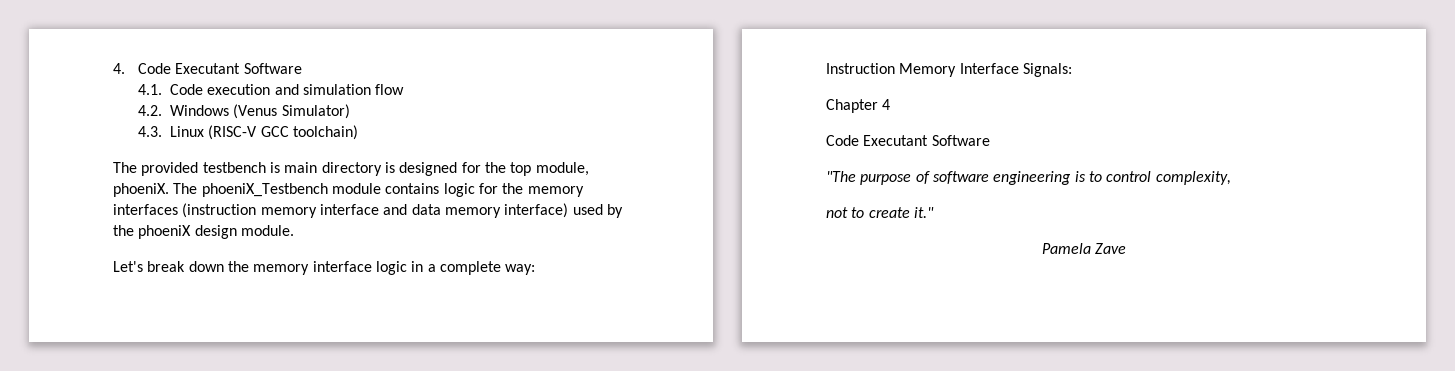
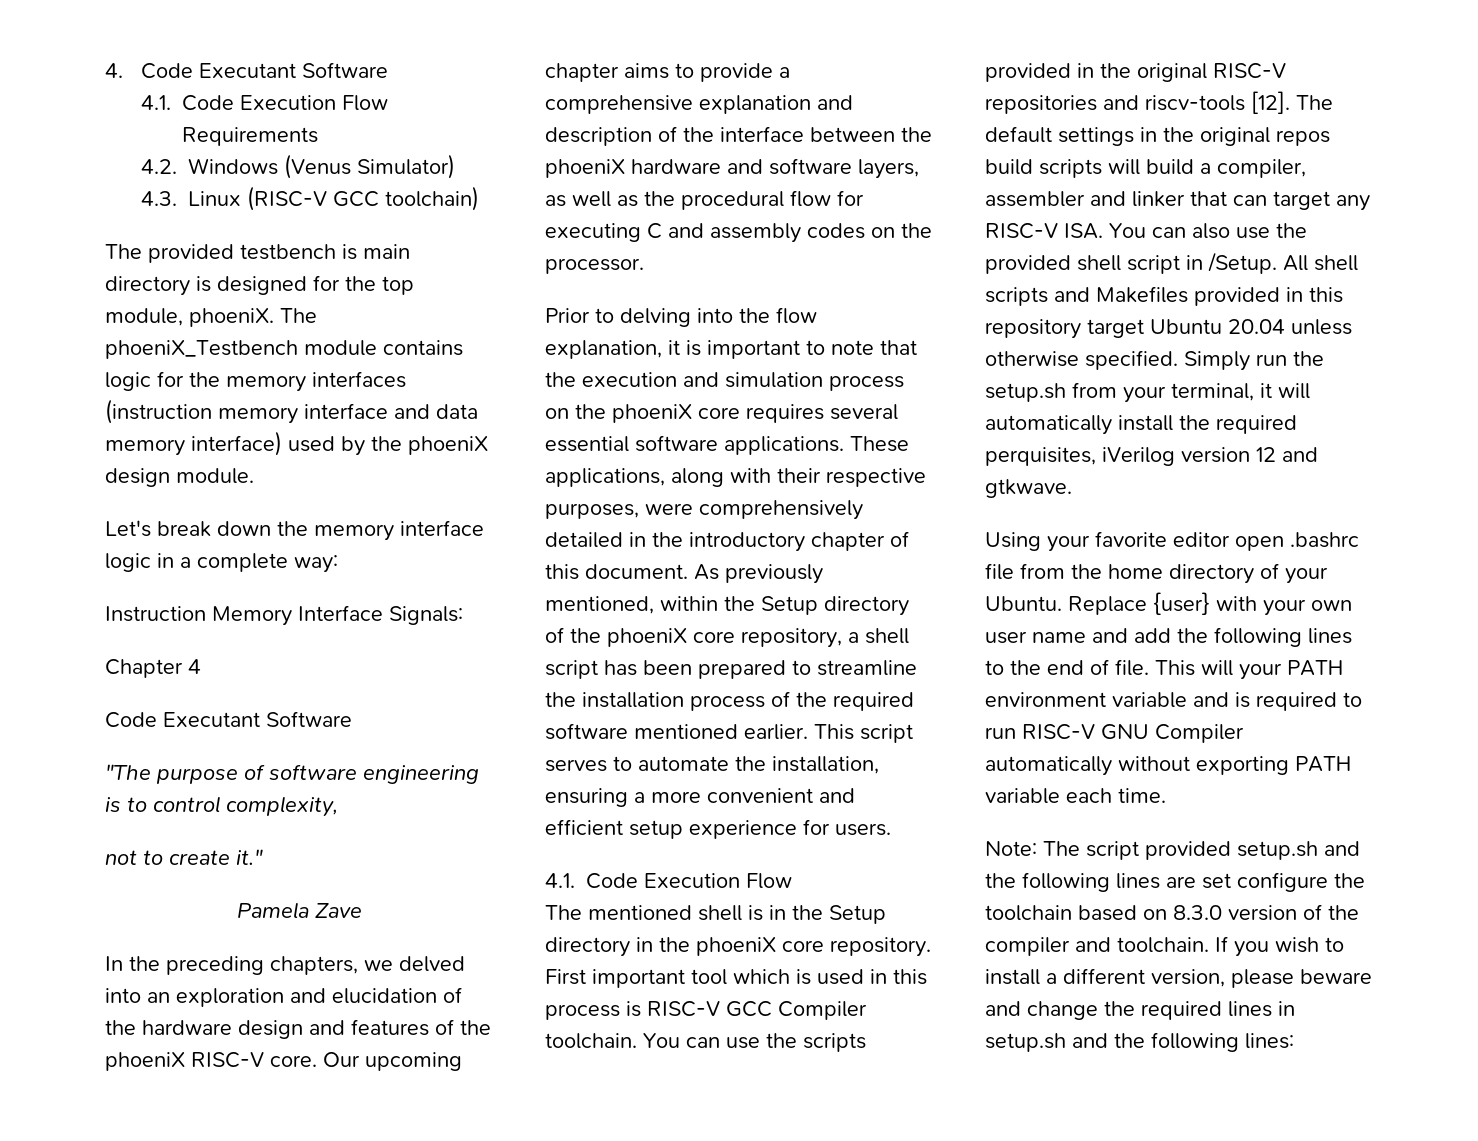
- 4.1. Code execution and simulation flow
+ 4.1. Code Execution Flow Requirements
+ In the preceding chapters, we delved into an exploration and elucidation of the hardware design and features of the phoeniX RISC-V core. Our upcoming chapter aims to provide a comprehensive explanation and description of the interface between the phoeniX hardware and software layers, as well as the procedural flow for executing C and assembly codes on the processor.
+ Prior to delving into the flow explanation, it is important to note that the execution and simulation process on the phoeniX core requires several essential software applications. These applications, along with their respective purposes, were comprehensively detailed in the introductory chapter of this document. As previously mentioned, within the Setup directory of the phoeniX core repository, a shell script has been prepared to streamline the installation process of the required software mentioned earlier. This script serves to automate the installation, ensuring a more convenient and efficient setup experience for users.
+ 4.1. Code Execution Flow
+ The mentioned shell is in the Setup directory in the phoeniX core repository. First important tool which is used in this process is RISC-V GCC Compiler toolchain. You can use the scripts provided in the original RISC-V repositories and riscv-tools [12]. The default settings in the original repos build scripts will build a compiler, assembler and linker that can target any RISC-V ISA. You can also use the provided shell script in /Setup. All shell scripts and Makefiles provided in this repository target Ubuntu 20.04 unless otherwise specified. Simply run the setup.sh from your terminal, it will automatically install the required perquisites, iVerilog version 12 and gtkwave.
+ Using your favorite editor open .bashrc file from the home directory of your Ubuntu. Replace {user} with your own user name and add the following lines to the end of file. This will your PATH environment variable and is required to run RISC-V GNU Compiler automatically without exporting PATH variable each time.
+ Note: The script provided setup.sh and the following lines are set configure the toolchain based on 8.3.0 version of the compiler and toolchain. If you wish to install a different version, please beware and change the required lines in setup.sh and the following lines:

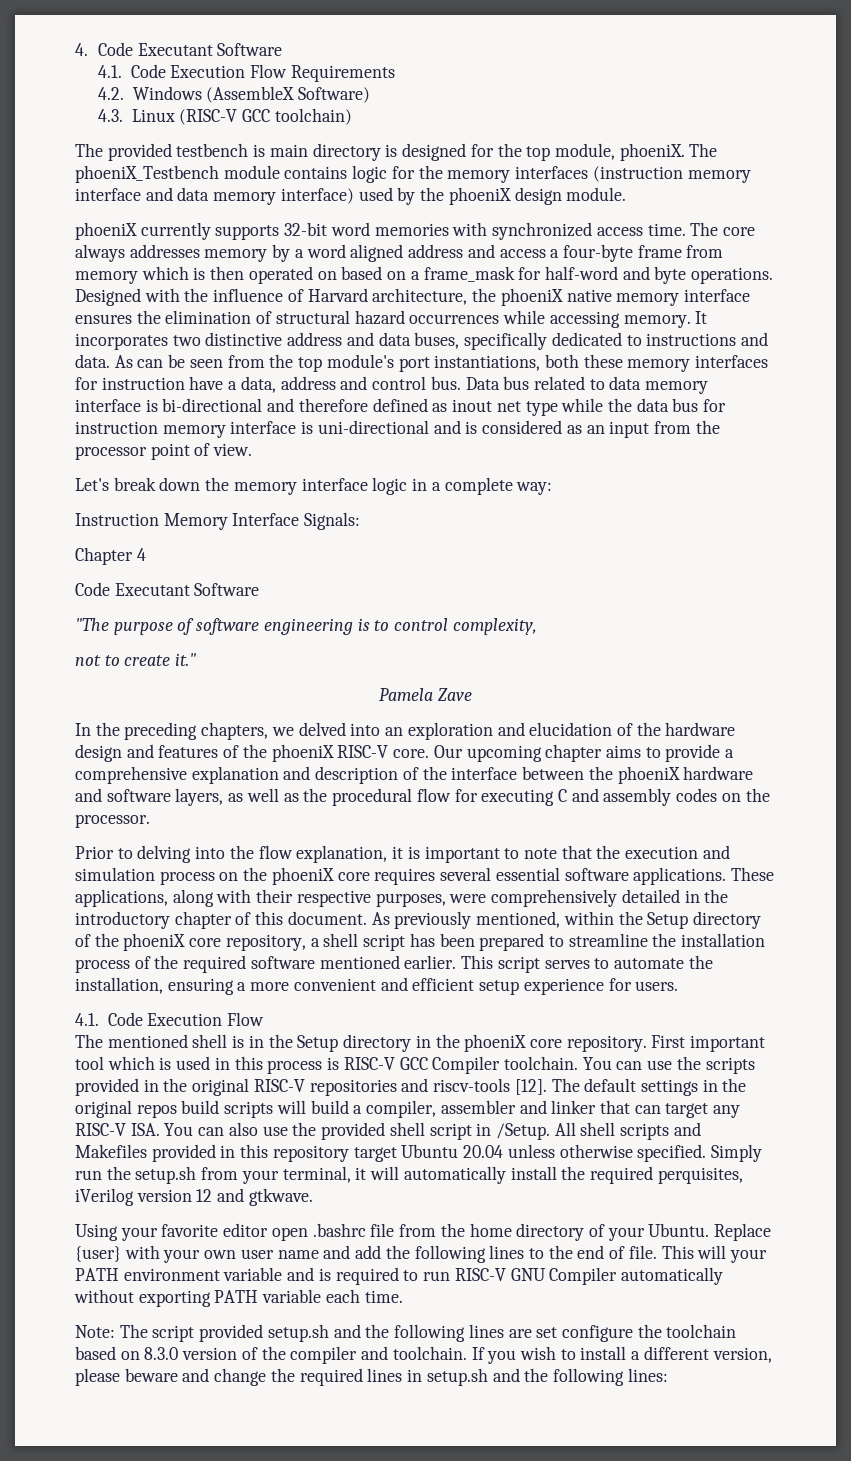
- 4.2. Windows (Venus Simulator)
+ 4.2. Windows (AssembleX Software)
+ phoeniX currently supports 32-bit word memories with synchronized access time. The core always addresses memory by a word aligned address and access a four-byte frame from memory which is then operated on based on a frame_mask for half-word and byte operations. Designed with the influence of Harvard architecture, the phoeniX native memory interface ensures the elimination of structural hazard occurrences while accessing memory. It incorporates two distinctive address and data buses, specifically dedicated to instructions and data. As can be seen from the top module's port instantiations, both these memory interfaces for instruction have a data, address and control bus. Data bus related to data memory interface is bi-directional and therefore defined as inout net type while the data bus for instruction memory interface is uni-directional and is considered as an input from the processor point of view.

